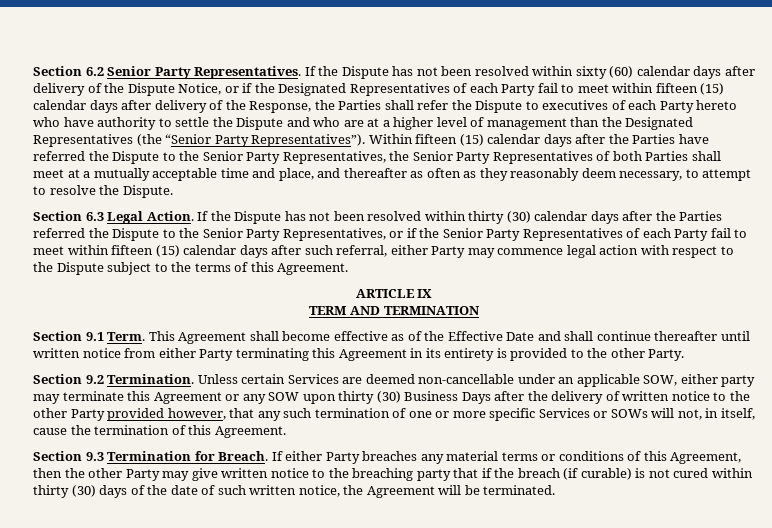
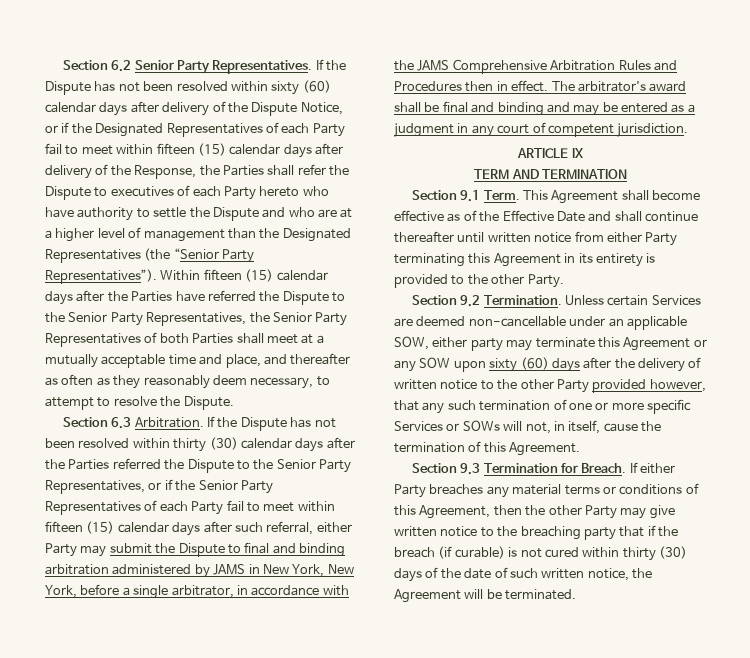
- Section 6.3 Legal Action.
+ Section 6.3 Arbitration.
- If the Dispute has not been resolved within thirty (30) calendar days after the Parties referred the Dispute to the Senior Party Representatives, or if the Senior Party Representatives of each Party fail to meet within fifteen (15) calendar days after such referral, either Party may commence legal action with respect to the Dispute subject to the terms of this Agreement.
+ If the Dispute has not been resolved within thirty (30) calendar days after the Parties referred the Dispute to the Senior Party Representatives, or if the Senior Party Representatives of each Party fail to meet within fifteen (15) calendar days after such referral, either Party may submit the Dispute to final and binding arbitration administered by JAMS in New York, New York, before a single arbitrator, in accordance with the JAMS Comprehensive Arbitration Rules and Procedures then in effect. The arbitrator's award shall be final and binding and may be entered as a judgment in any court of competent jurisdiction.
- Unless certain Services are deemed non-cancellable under an applicable SOW, either party may terminate this Agreement or any SOW upon thirty (30) Business Days after the delivery of written notice to the other Party provided however, that any such termination of one or more specific Services or SOWs will not, in itself, cause the termination of this Agreement.
+ Unless certain Services are deemed non-cancellable under an applicable SOW, either party may terminate this Agreement or any SOW upon sixty (60) days after the delivery of written notice to the other Party provided however, that any such termination of one or more specific Services or SOWs will not, in itself, cause the termination of this Agreement.

